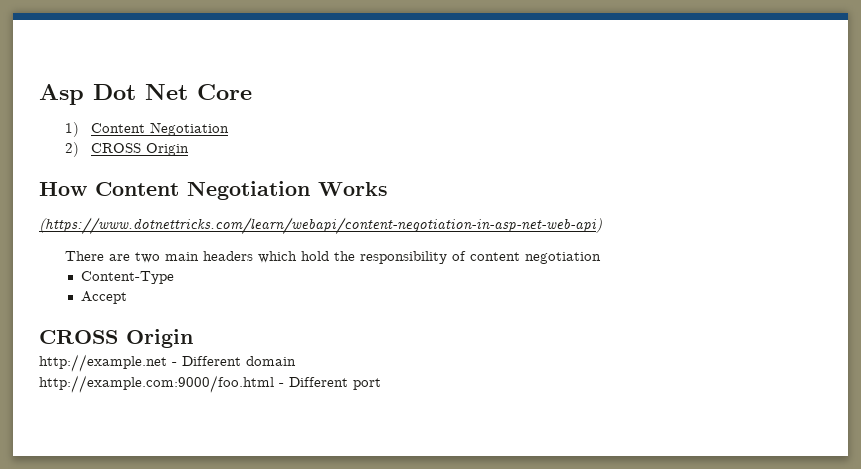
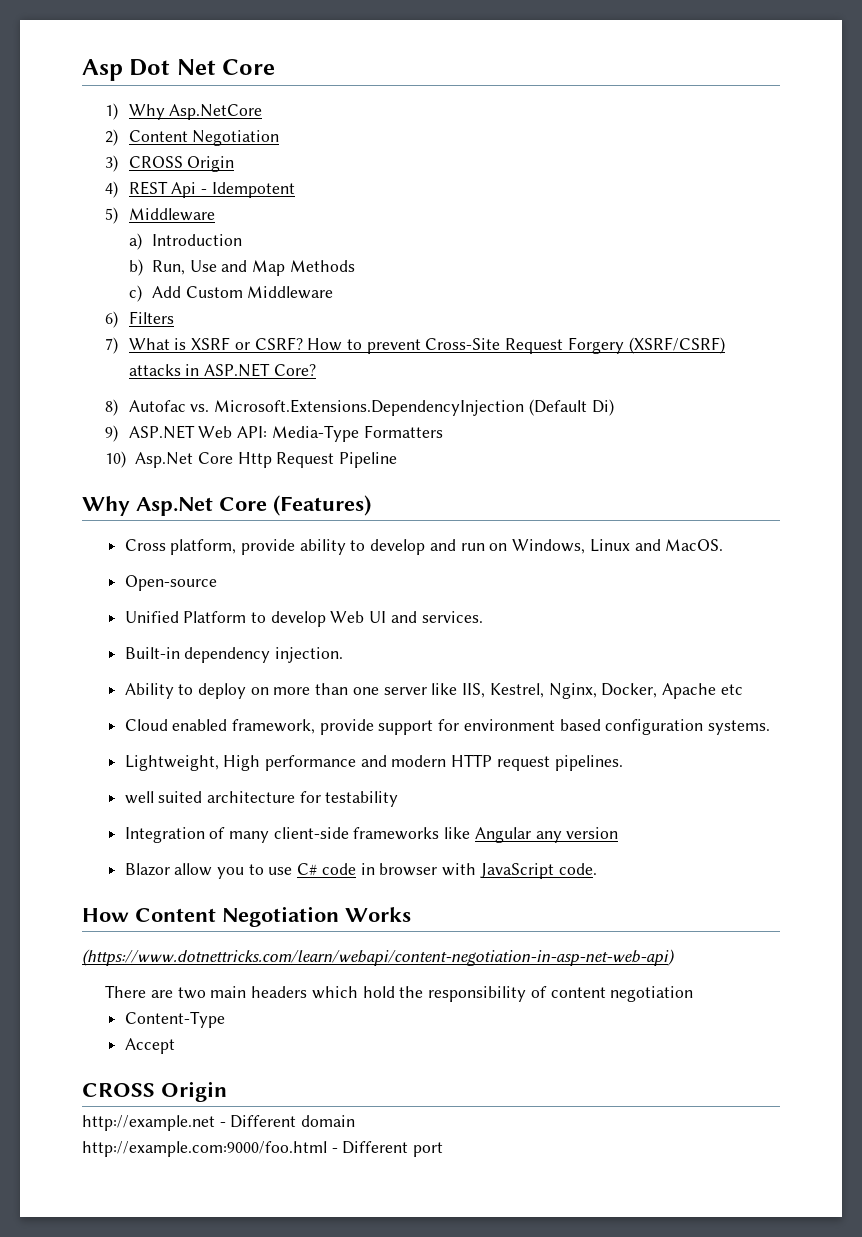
- 1) Content Negotiation
+ 1) Why Asp.NetCore
+ 2) Content Negotiation
- 2) CROSS Origin
+ 3) CROSS Origin
+ 4) REST Api - Idempotent
+ 5) Middleware
+ a) Introduction
+ b) Run, Use and Map Methods
+ c) Add Custom Middleware
+ 6) Filters
+ 7) What is XSRF or CSRF? How to prevent Cross-Site Request Forgery (XSRF/CSRF) attacks in ASP.NET Core?
+ 8) Autofac vs. Microsoft.Extensions.DependencyInjection (Default Di)
+ 9) ASP.NET Web API: Media-Type Formatters
+ 10) Asp.Net Core Http Request Pipeline
+ Why Asp.Net Core (Features)
+ Cross platform, provide ability to develop and run on Windows, Linux and MacOS.
+ Open-source
+ Unified Platform to develop Web UI and services.
+ Built-in dependency injection.
+ Ability to deploy on more than one server like IIS, Kestrel, Nginx, Docker, Apache etc
+ Cloud enabled framework, provide support for environment based configuration systems.
+ Lightweight, High performance and modern HTTP request pipelines.
+ well suited architecture for testability
+ Integration of many client-side frameworks like Angular any version
+ Blazor allow you to use C# code in browser with JavaScript code.

